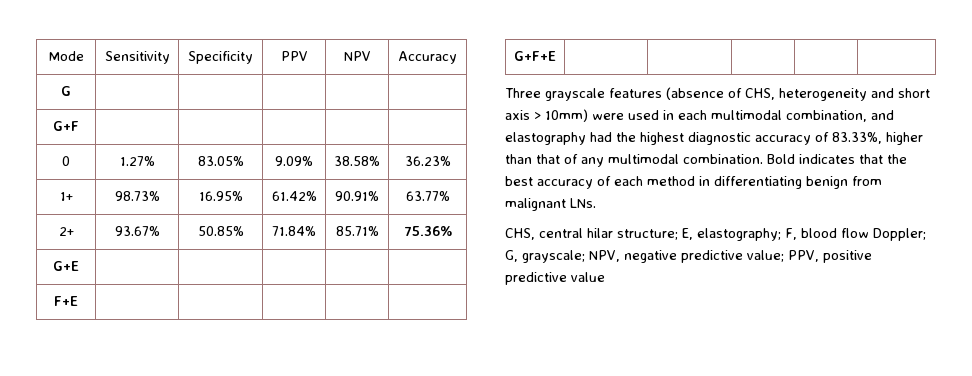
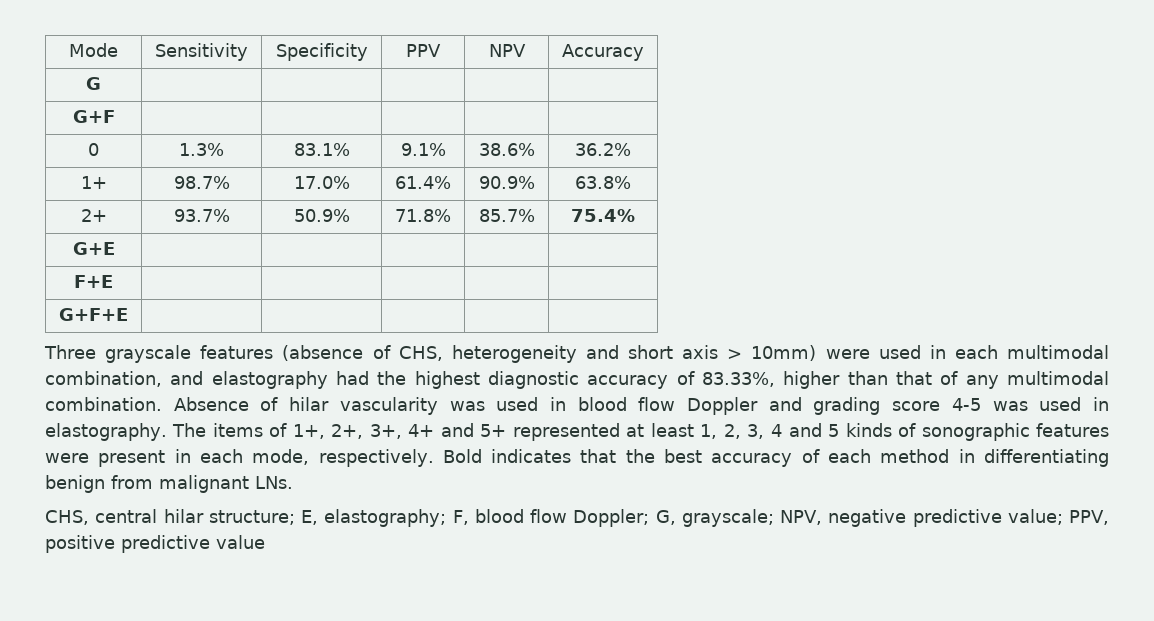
- 0 | 1.27% | 83.05% | 9.09% | 38.58% | 36.23%
- 1+ | 98.73% | 16.95% | 61.42% | 90.91% | 63.77%
- 2+ | 93.67% | 50.85% | 71.84% | 85.71% | 75.36%
+ 0 | 1.3% | 83.1% | 9.1% | 38.6% | 36.2%
+ 1+ | 98.7% | 17.0% | 61.4% | 90.9% | 63.8%
+ 2+ | 93.7% | 50.9% | 71.8% | 85.7% | 75.4%
+ Absence of hilar vascularity was used in blood flow Doppler and grading score 4-5 was used in elastography. The items of 1+, 2+, 3+, 4+ and 5+ represented at least 1, 2, 3, 4 and 5 kinds of sonographic features were present in each mode, respectively.

